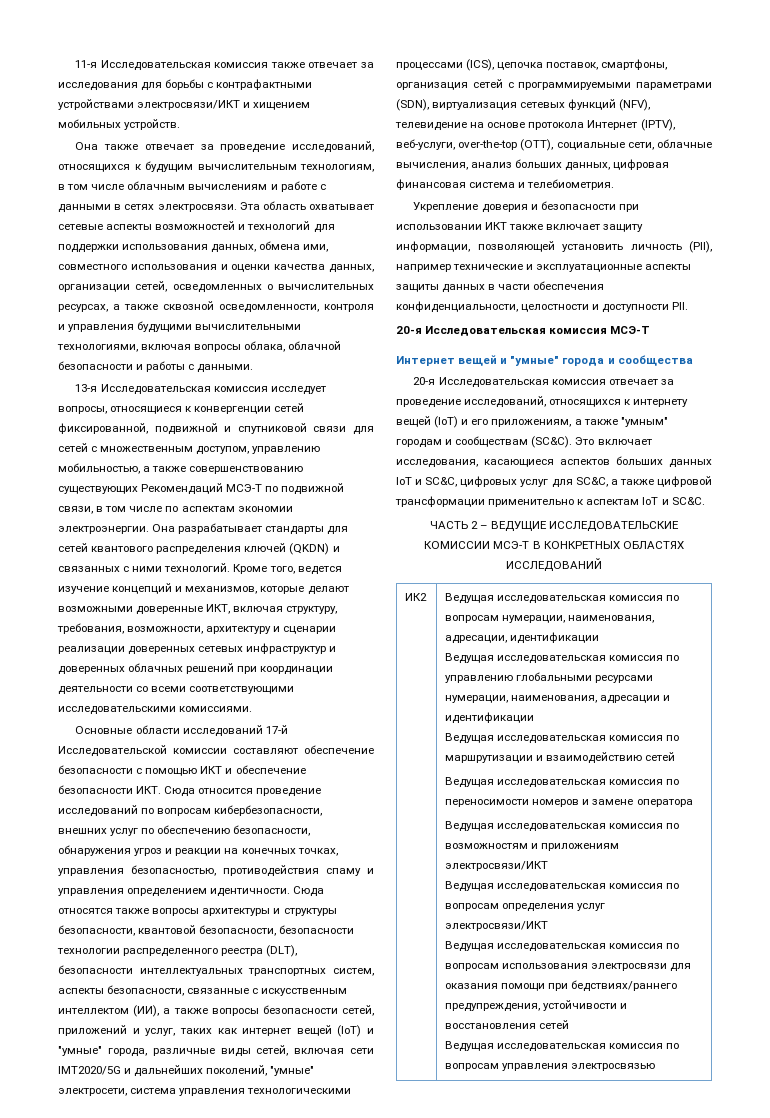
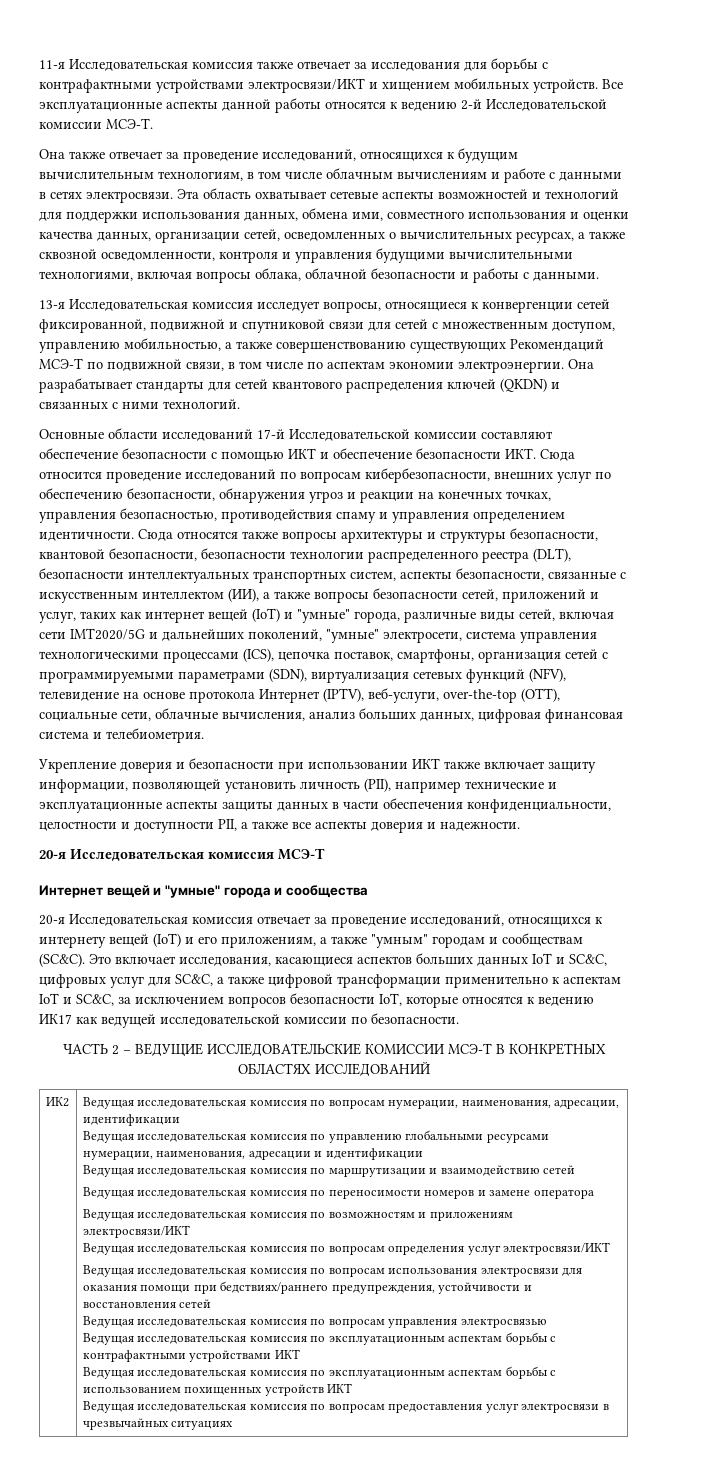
+ Все эксплуатационные аспекты данной работы относятся к ведению 2-й Исследовательской комиссии МСЭ-Т.
- Кроме того, ведется изучение концепций и механизмов, которые делают возможными доверенные ИКТ, включая структуру, требования, возможности, архитектуру и сценарии реализации доверенных сетевых инфраструктур и доверенных облачных решений при координации деятельности со всеми соответствующими исследовательскими комиссиями.
- Укрепление доверия и безопасности при использовании ИКТ также включает защиту информации, позволяющей установить личность (PII), например технические и эксплуатационные аспекты защиты данных в части обеспечения конфиденциальности, целостности и доступности PII.
+ Укрепление доверия и безопасности при использовании ИКТ также включает защиту информации, позволяющей установить личность (PII), например технические и эксплуатационные аспекты защиты данных в части обеспечения конфиденциальности, целостности и доступности PII, а также все аспекты доверия и надежности.
- Это включает исследования, касающиеся аспектов больших данных IoT и SC&C, цифровых услуг для SC&C, а также цифровой трансформации применительно к аспектам IoT и SC&C.
+ Это включает исследования, касающиеся аспектов больших данных IoT и SC&C, цифровых услуг для SC&C, а также цифровой трансформации применительно к аспектам IoT и SC&C, за исключением вопросов безопасности IoT, которые относятся к ведению ИК17 как ведущей исследовательской комиссии по безопасности.
+ Ведущая исследовательская комиссия по эксплуатационным аспектам борьбы с контрафактными устройствами ИКТ
+ Ведущая исследовательская комиссия по эксплуатационным аспектам борьбы с использованием похищенных устройств ИКТ
+ Ведущая исследовательская комиссия по вопросам предоставления услуг электросвязи в чрезвычайных ситуациях

